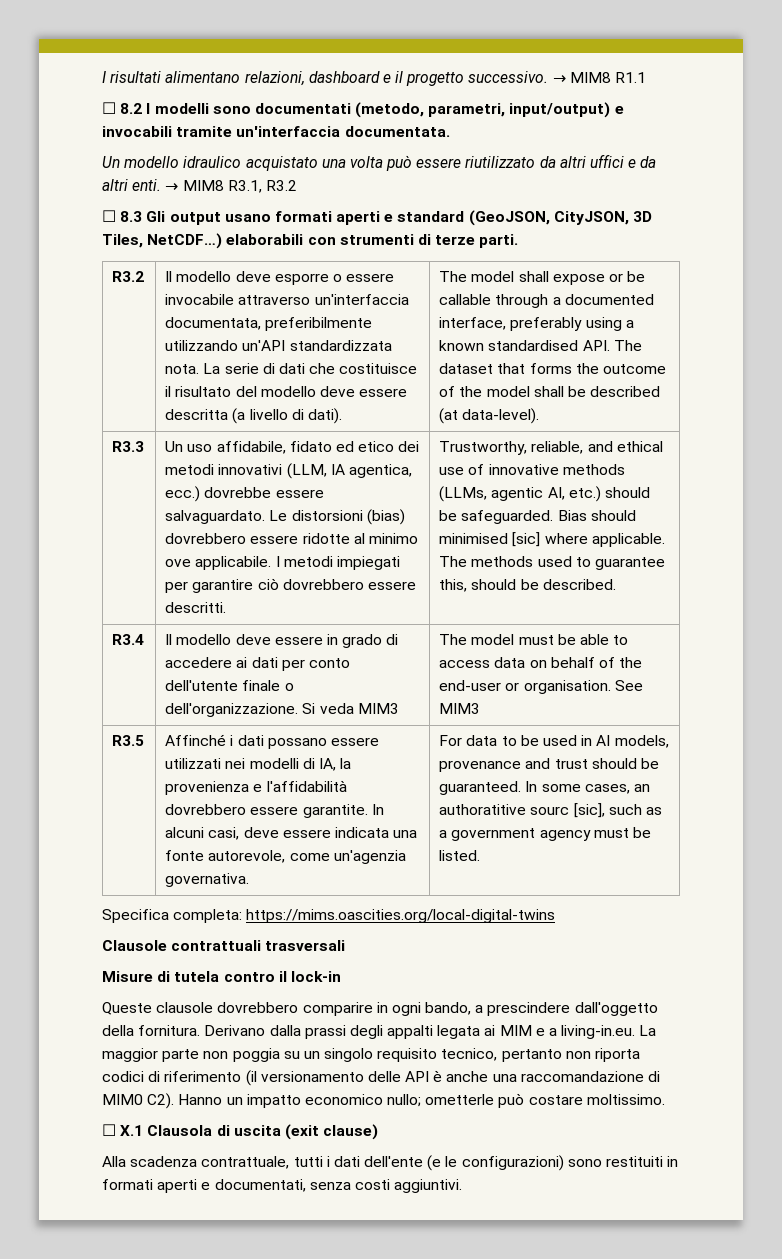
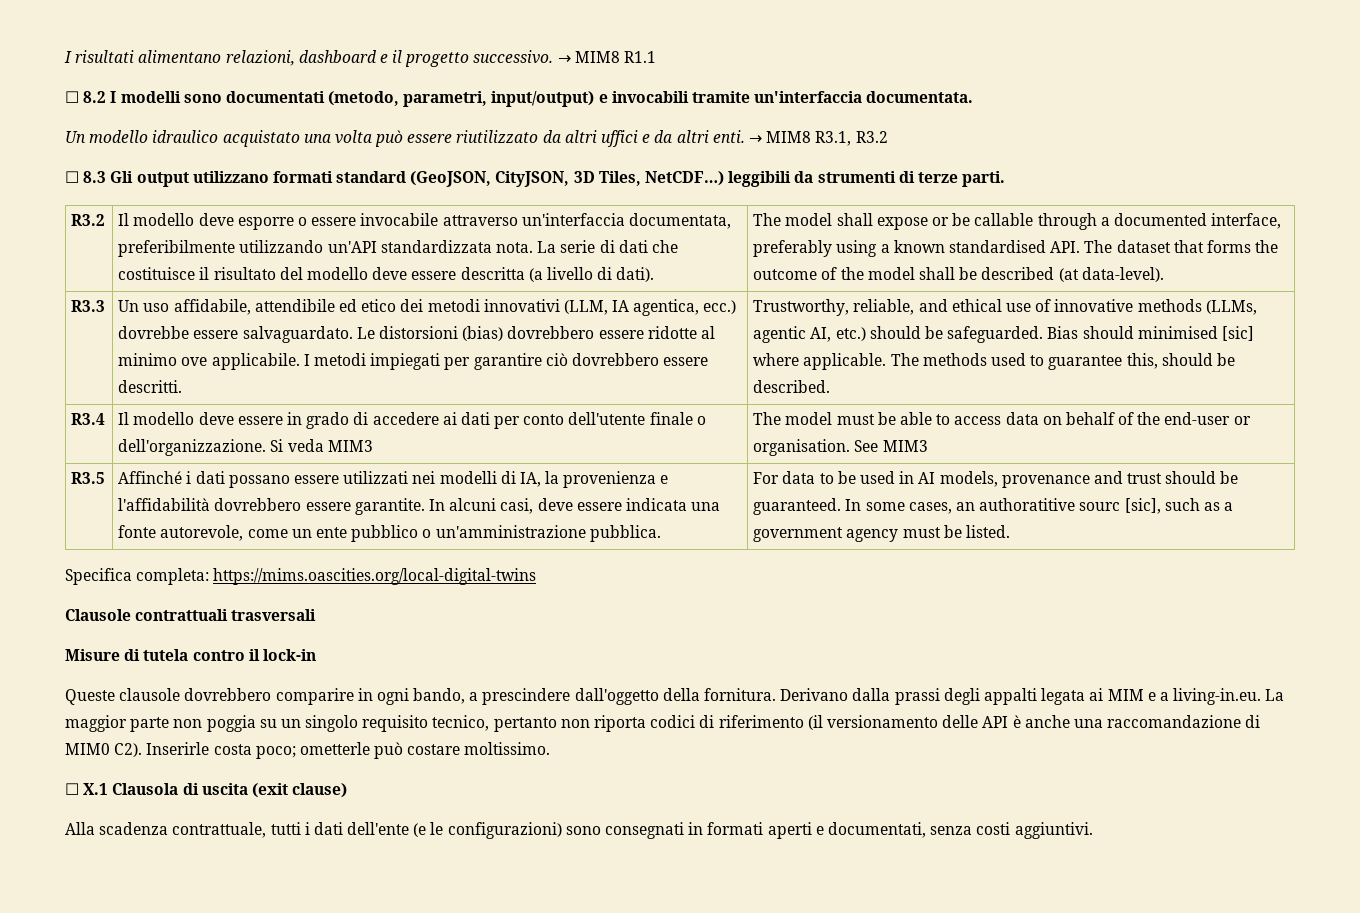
- ☐ 8.3 Gli output usano formati aperti e standard (GeoJSON, CityJSON, 3D Tiles, NetCDF…) elaborabili con strumenti di terze parti.
+ ☐ 8.3 Gli output utilizzano formati standard (GeoJSON, CityJSON, 3D Tiles, NetCDF…) leggibili da strumenti di terze parti.
- Un uso affidabile, fidato ed etico dei metodi innovativi (LLM, IA agentica, ecc.) dovrebbe essere salvaguardato.
+ Un uso affidabile, attendibile ed etico dei metodi innovativi (LLM, IA agentica, ecc.) dovrebbe essere salvaguardato.
- In alcuni casi, deve essere indicata una fonte autorevole, come un'agenzia governativa.
+ In alcuni casi, deve essere indicata una fonte autorevole, come un ente pubblico o un'amministrazione pubblica.
- Derivano dalla prassi degli appalti legata ai MIM e a living-in.eu. La maggior parte non poggia su un singolo requisito tecnico, pertanto non riporta codici di riferimento (il versionamento delle API è anche una raccomandazione di MIM0 C2). Hanno un impatto economico nullo; ometterle può costare moltissimo.
+ Derivano dalla prassi degli appalti legata ai MIM e a living-in.eu. La maggior parte non poggia su un singolo requisito tecnico, pertanto non riporta codici di riferimento (il versionamento delle API è anche una raccomandazione di MIM0 C2). Inserirle costa poco; ometterle può costare moltissimo.
- Alla scadenza contrattuale, tutti i dati dell'ente (e le configurazioni) sono restituiti in formati aperti e documentati, senza costi aggiuntivi.
+ Alla scadenza contrattuale, tutti i dati dell'ente (e le configurazioni) sono consegnati in formati aperti e documentati, senza costi aggiuntivi.

